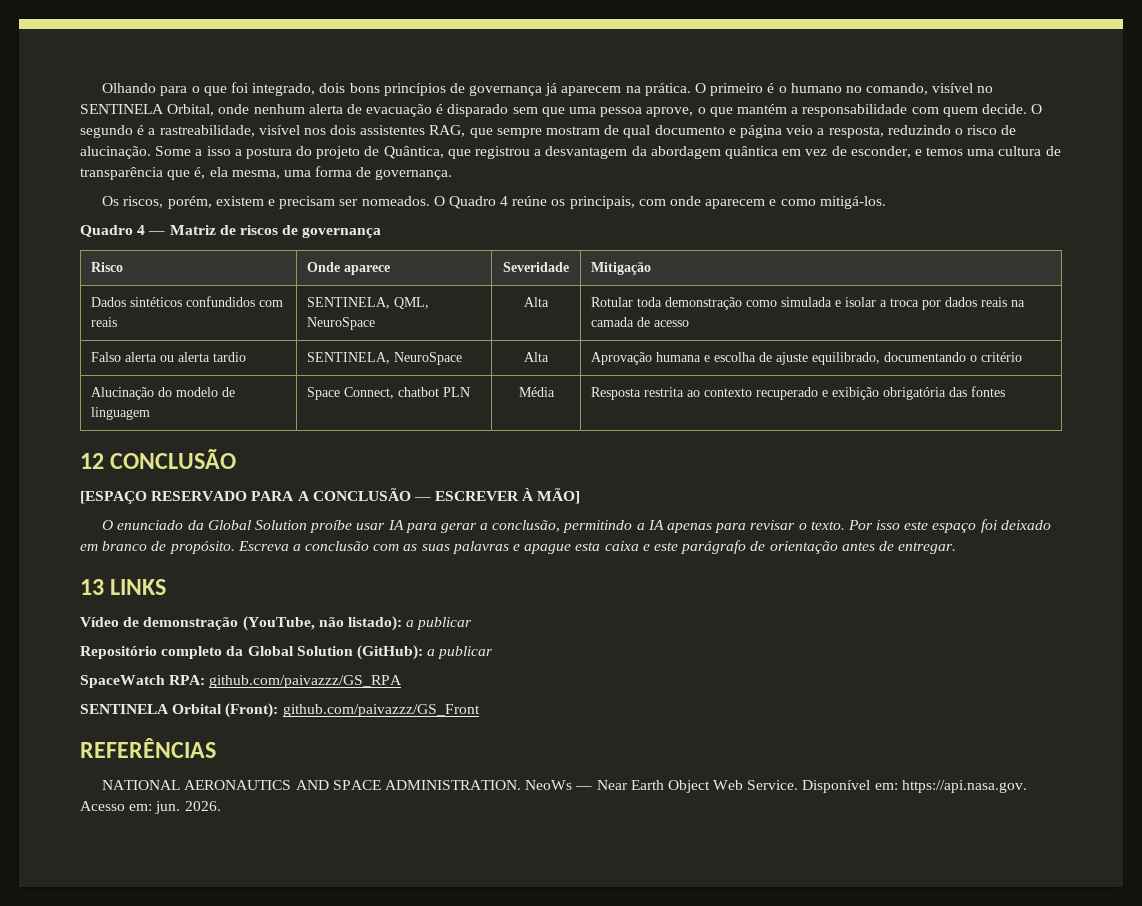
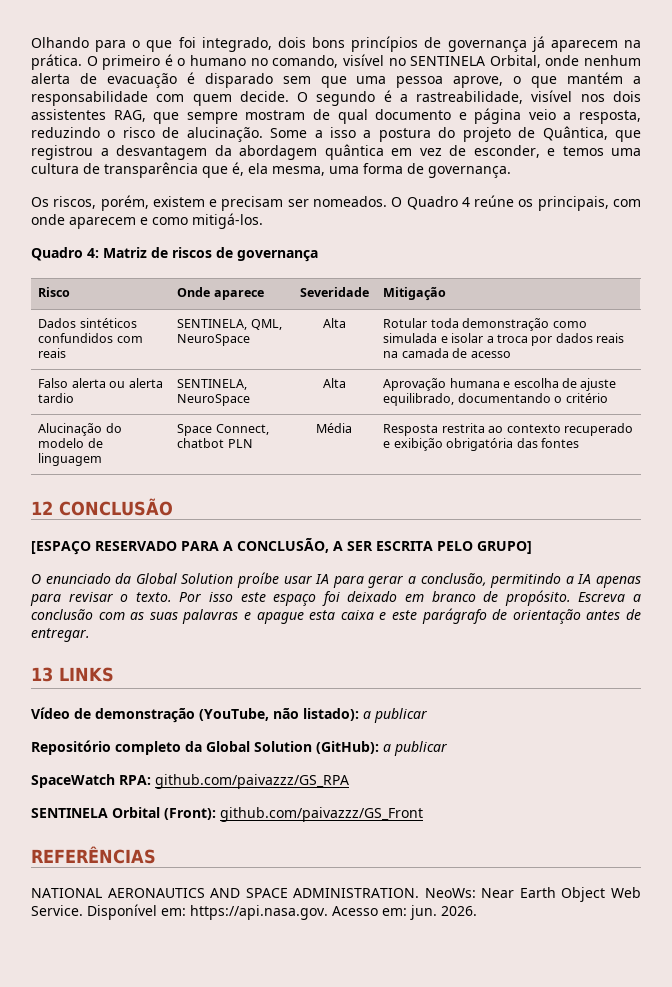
- Quadro 4 — Matriz de riscos de governança
+ Quadro 4: Matriz de riscos de governança
- [ESPAÇO RESERVADO PARA A CONCLUSÃO — ESCREVER À MÃO]
+ [ESPAÇO RESERVADO PARA A CONCLUSÃO, A SER ESCRITA PELO GRUPO]
- NeoWs — Near Earth Object Web Service.
+ NeoWs: Near Earth Object Web Service.

